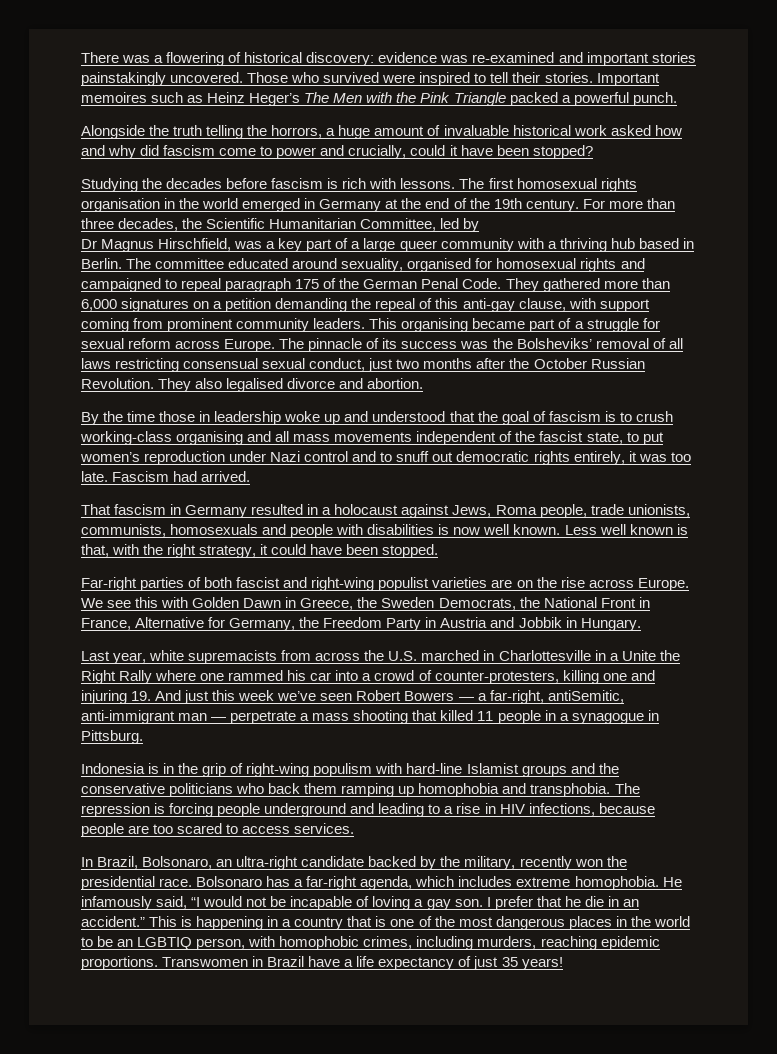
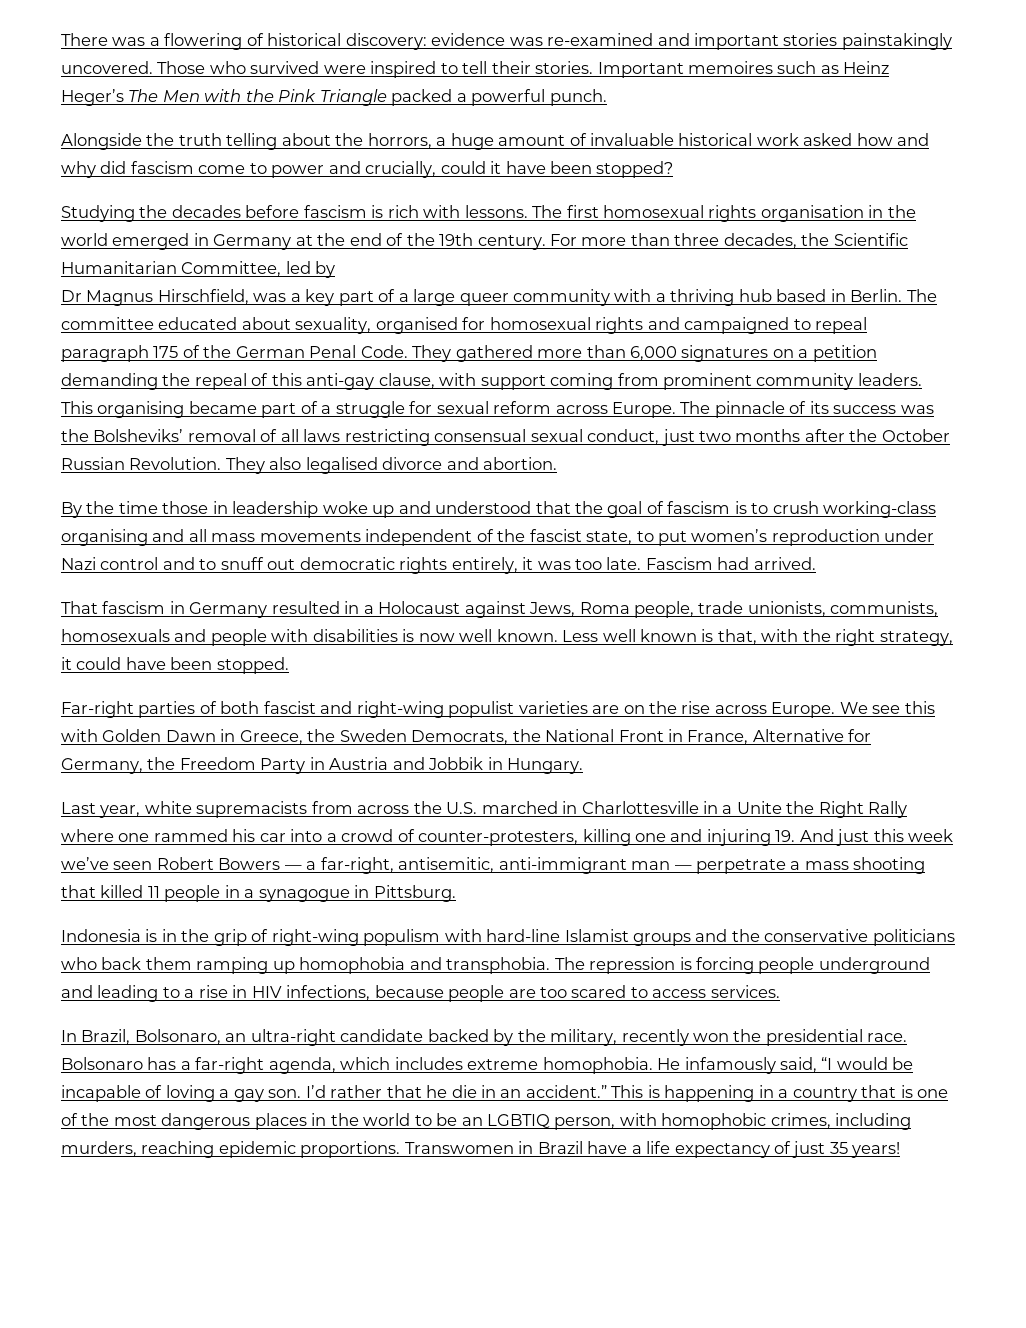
- Alongside the truth telling the horrors, a huge amount of invaluable historical work asked how and why did fascism come to power and crucially, could it have been stopped?
+ Alongside the truth telling about the horrors, a huge amount of invaluable historical work asked how and why did fascism come to power and crucially, could it have been stopped?
- The committee educated around sexuality, organised for homosexual rights and campaigned to repeal paragraph 175 of the German Penal Code.
+ The committee educated about sexuality, organised for homosexual rights and campaigned to repeal paragraph 175 of the German Penal Code.
- That fascism in Germany resulted in a holocaust against Jews, Roma people, trade unionists, communists, homosexuals and people with disabilities is now well known.
+ That fascism in Germany resulted in a Holocaust against Jews, Roma people, trade unionists, communists, homosexuals and people with disabilities is now well known.
- Last year, white supremacists from across the U.S. marched in Charlottesville in a Unite the Right Rally where one rammed his car into a crowd of counter-protesters, killing one and injuring 19. And just this week we’ve seen Robert Bowers — a far-right, antiSemitic, anti-immigrant man — perpetrate a mass shooting that killed 11 people in a synagogue in Pittsburg.
+ Last year, white supremacists from across the U.S. marched in Charlottesville in a Unite the Right Rally where one rammed his car into a crowd of counter-protesters, killing one and injuring 19. And just this week we’ve seen Robert Bowers — a far-right, antisemitic, anti-immigrant man — perpetrate a mass shooting that killed 11 people in a synagogue in Pittsburg.
- He infamously said, “I would not be incapable of loving a gay son.
+ He infamously said, “I would be incapable of loving a gay son.
- I prefer that he die in an accident.”
+ I’d rather that he die in an accident.”

